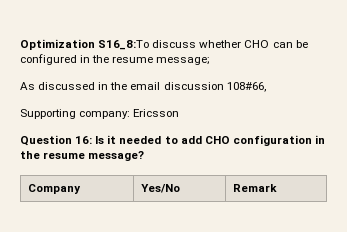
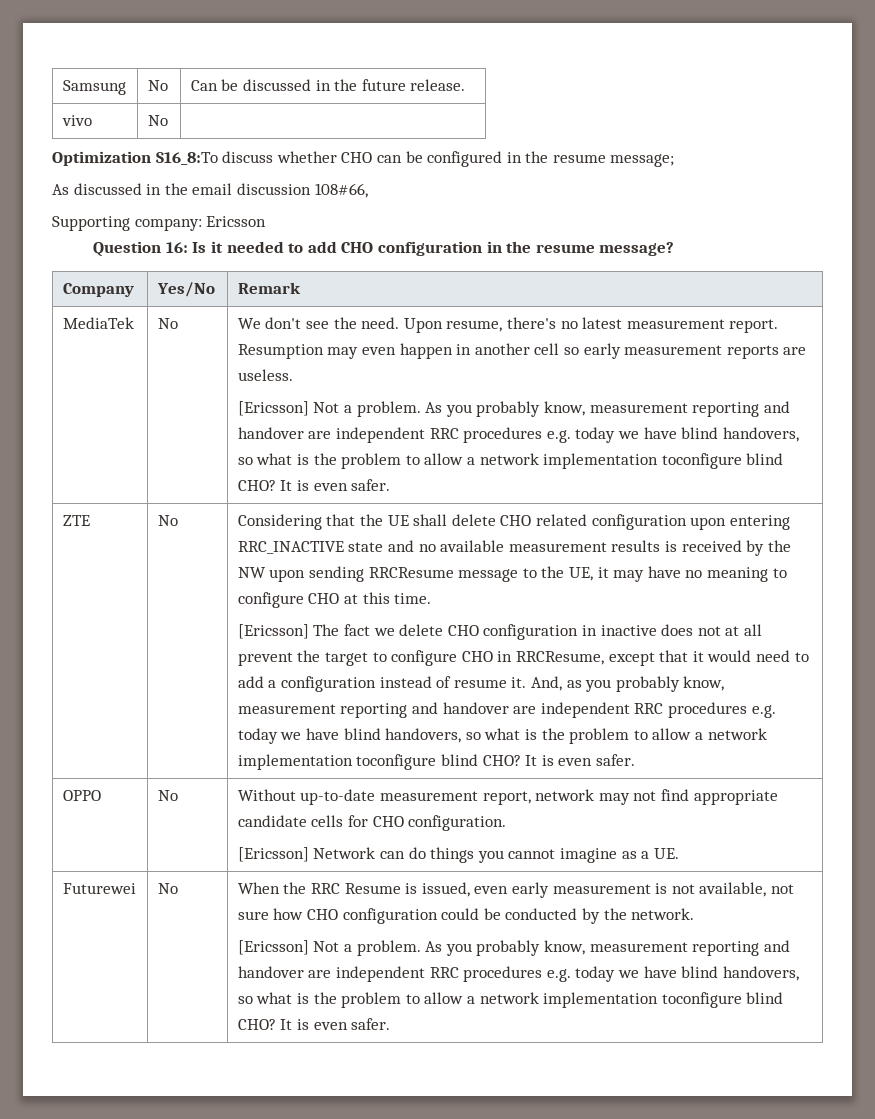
+ Samsung | No | Can be discussed in the future release.
+ vivo | No |
+ MediaTek | No | We don't see the need. Upon resume, there's no latest measurement report. Resumption may even happen in another cell so early measurement reports are useless.
+ [Ericsson] Not a problem. As you probably know, measurement reporting and handover are independent RRC procedures e.g. today we have blind handovers, so what is the problem to allow a network implementation toconfigure blind CHO? It is even safer.
+ ZTE | No | Considering that the UE shall delete CHO related configuration upon entering RRC_INACTIVE state and no available measurement results is received by the NW upon sending RRCResume message to the UE, it may have no meaning to configure CHO at this time.
+ [Ericsson] The fact we delete CHO configuration in inactive does not at all prevent the target to configure CHO in RRCResume, except that it would need to add a configuration instead of resume it. And, as you probably know, measurement reporting and handover are independent RRC procedures e.g. today we have blind handovers, so what is the problem to allow a network implementation toconfigure blind CHO? It is even safer.
+ OPPO | No | Without up-to-date measurement report, network may not find appropriate candidate cells for CHO configuration.
+ [Ericsson] Network can do things you cannot imagine as a UE.
+ Futurewei | No | When the RRC Resume is issued, even early measurement is not available, not sure how CHO configuration could be conducted by the network.
+ [Ericsson] Not a problem. As you probably know, measurement reporting and handover are independent RRC procedures e.g. today we have blind handovers, so what is the problem to allow a network implementation toconfigure blind CHO? It is even safer.

